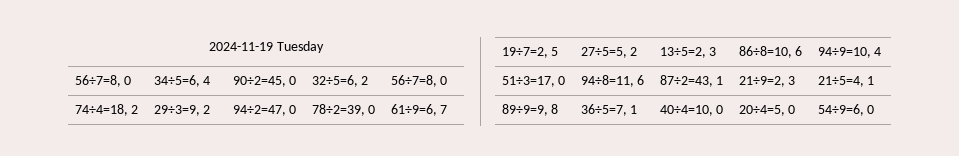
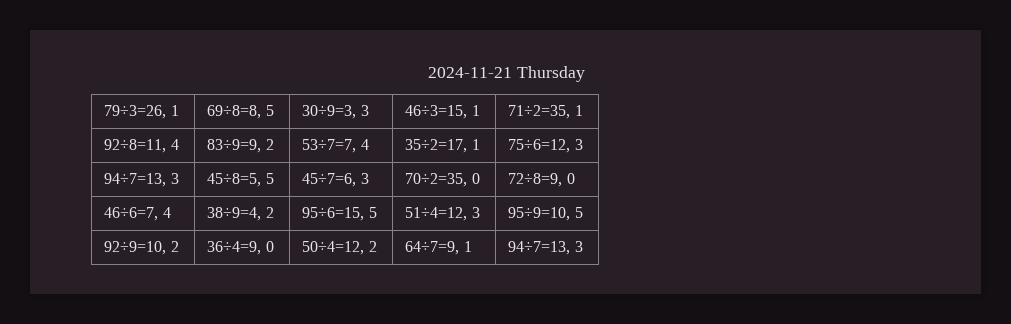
- 2024-11-19 Tuesday
- 56÷7=8, 0 | 34÷5=6, 4 | 90÷2=45, 0 | 32÷5=6, 2 | 56÷7=8, 0
- 74÷4=18, 2 | 29÷3=9, 2 | 94÷2=47, 0 | 78÷2=39, 0 | 61÷9=6, 7
- 19÷7=2, 5 | 27÷5=5, 2 | 13÷5=2, 3 | 86÷8=10, 6 | 94÷9=10, 4
- 51÷3=17, 0 | 94÷8=11, 6 | 87÷2=43, 1 | 21÷9=2, 3 | 21÷5=4, 1
- 89÷9=9, 8 | 36÷5=7, 1 | 40÷4=10, 0 | 20÷4=5, 0 | 54÷9=6, 0
+ 2024-11-21 Thursday
+ 79÷3=26, 1 | 69÷8=8, 5 | 30÷9=3, 3 | 46÷3=15, 1 | 71÷2=35, 1
+ 92÷8=11, 4 | 83÷9=9, 2 | 53÷7=7, 4 | 35÷2=17, 1 | 75÷6=12, 3
+ 94÷7=13, 3 | 45÷8=5, 5 | 45÷7=6, 3 | 70÷2=35, 0 | 72÷8=9, 0
+ 46÷6=7, 4 | 38÷9=4, 2 | 95÷6=15, 5 | 51÷4=12, 3 | 95÷9=10, 5
+ 92÷9=10, 2 | 36÷4=9, 0 | 50÷4=12, 2 | 64÷7=9, 1 | 94÷7=13, 3

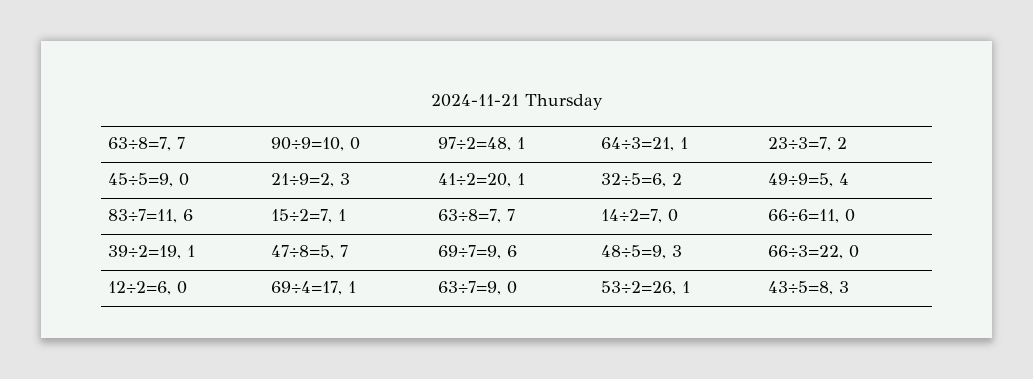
- 79÷3=26, 1 | 69÷8=8, 5 | 30÷9=3, 3 | 46÷3=15, 1 | 71÷2=35, 1
- 92÷8=11, 4 | 83÷9=9, 2 | 53÷7=7, 4 | 35÷2=17, 1 | 75÷6=12, 3
- 94÷7=13, 3 | 45÷8=5, 5 | 45÷7=6, 3 | 70÷2=35, 0 | 72÷8=9, 0
- 46÷6=7, 4 | 38÷9=4, 2 | 95÷6=15, 5 | 51÷4=12, 3 | 95÷9=10, 5
- 92÷9=10, 2 | 36÷4=9, 0 | 50÷4=12, 2 | 64÷7=9, 1 | 94÷7=13, 3
+ 63÷8=7, 7 | 90÷9=10, 0 | 97÷2=48, 1 | 64÷3=21, 1 | 23÷3=7, 2
+ 45÷5=9, 0 | 21÷9=2, 3 | 41÷2=20, 1 | 32÷5=6, 2 | 49÷9=5, 4
+ 83÷7=11, 6 | 15÷2=7, 1 | 63÷8=7, 7 | 14÷2=7, 0 | 66÷6=11, 0
+ 39÷2=19, 1 | 47÷8=5, 7 | 69÷7=9, 6 | 48÷5=9, 3 | 66÷3=22, 0
+ 12÷2=6, 0 | 69÷4=17, 1 | 63÷7=9, 0 | 53÷2=26, 1 | 43÷5=8, 3

